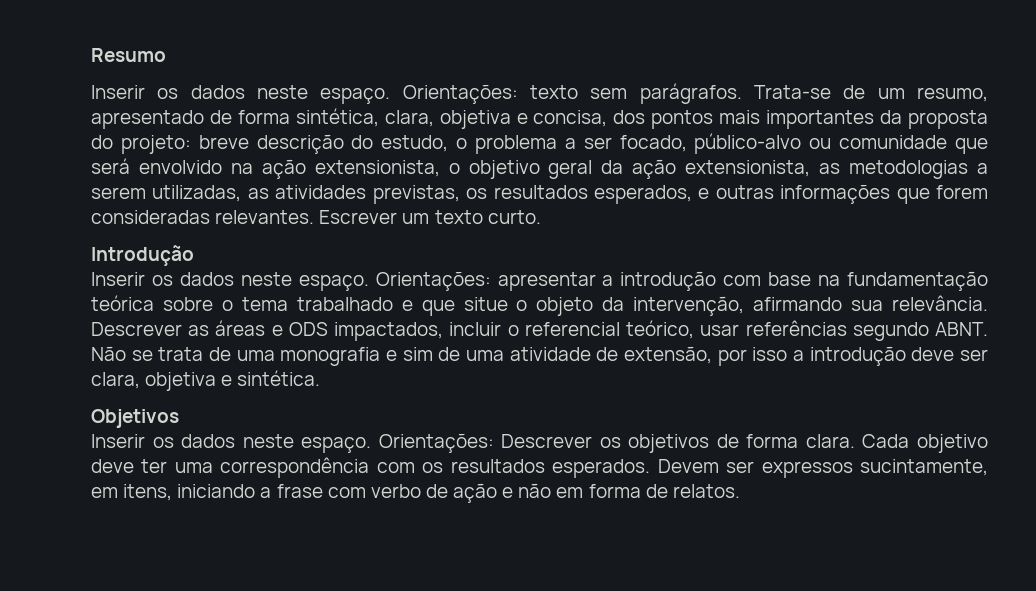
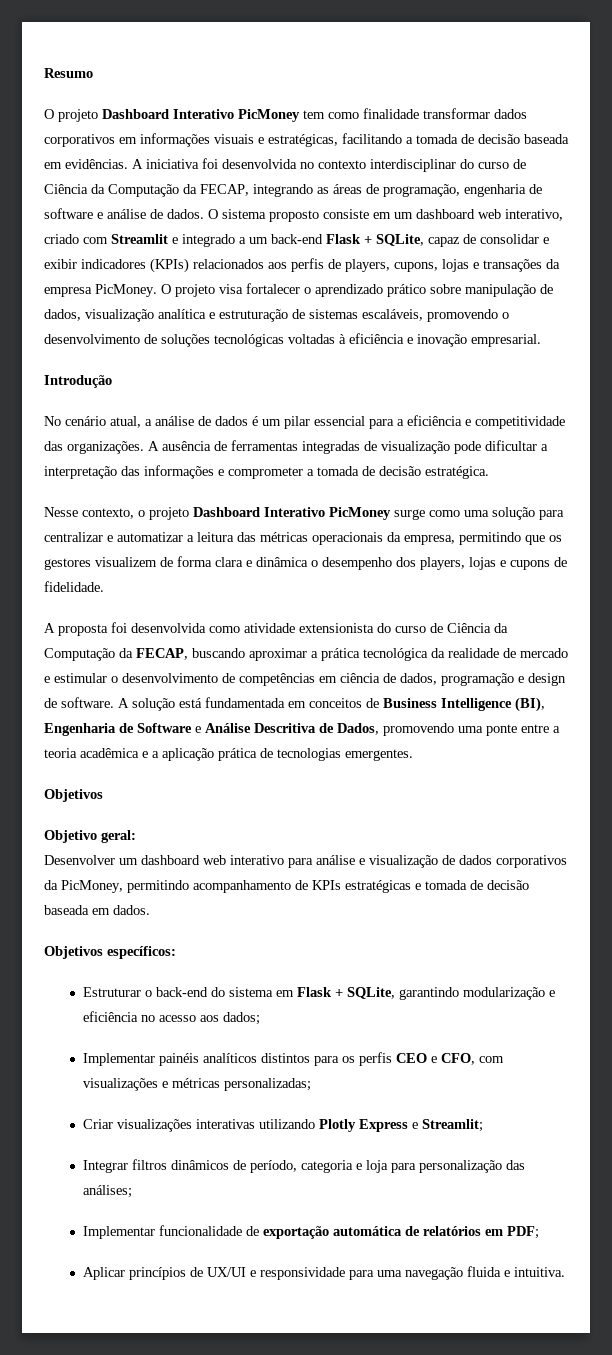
- Inserir os dados neste espaço. Orientações: texto sem parágrafos. Trata-se de um resumo, apresentado de forma sintética, clara, objetiva e concisa, dos pontos mais importantes da proposta do projeto: breve descrição do estudo, o problema a ser focado, público-alvo ou comunidade que será envolvido na ação extensionista, o objetivo geral da ação extensionista, as metodologias a serem utilizadas, as atividades previstas, os resultados esperados, e outras informações que forem consideradas relevantes. Escrever um texto curto.
+ O projeto Dashboard Interativo PicMoney tem como finalidade transformar dados corporativos em informações visuais e estratégicas, facilitando a tomada de decisão baseada em evidências. A iniciativa foi desenvolvida no contexto interdisciplinar do curso de Ciência da Computação da FECAP, integrando as áreas de programação, engenharia de software e análise de dados. O sistema proposto consiste em um dashboard web interativo, criado com Streamlit e integrado a um back-end Flask + SQLite, capaz de consolidar e exibir indicadores (KPIs) relacionados aos perfis de players, cupons, lojas e transações da empresa PicMoney. O projeto visa fortalecer o aprendizado prático sobre manipulação de dados, visualização analítica e estruturação de sistemas escaláveis, promovendo o desenvolvimento de soluções tecnológicas voltadas à eficiência e inovação empresarial.
  Introdução
- Inserir os dados neste espaço. Orientações: apresentar a introdução com base na fundamentação teórica sobre o tema trabalhado e que situe o objeto da intervenção, afirmando sua relevância. Descrever as áreas e ODS impactados, incluir o referencial teórico, usar referências segundo ABNT. Não se trata de uma monografia e sim de uma atividade de extensão, por isso a introdução deve ser clara, objetiva e sintética.
+ No cenário atual, a análise de dados é um pilar essencial para a eficiência e competitividade das organizações. A ausência de ferramentas integradas de visualização pode dificultar a interpretação das informações e comprometer a tomada de decisão estratégica.
+ Nesse contexto, o projeto Dashboard Interativo PicMoney surge como uma solução para centralizar e automatizar a leitura das métricas operacionais da empresa, permitindo que os gestores visualizem de forma clara e dinâmica o desempenho dos players, lojas e cupons de fidelidade.
+ A proposta foi desenvolvida como atividade extensionista do curso de Ciência da Computação da FECAP, buscando aproximar a prática tecnológica da realidade de mercado e estimular o desenvolvimento de competências em ciência de dados, programação e design de software. A solução está fundamentada em conceitos de Business Intelligence (BI), Engenharia de Software e Análise Descritiva de Dados, promovendo uma ponte entre a teoria acadêmica e a aplicação prática de tecnologias emergentes.
  Objetivos
- Inserir os dados neste espaço. Orientações: Descrever os objetivos de forma clara. Cada objetivo deve ter uma correspondência com os resultados esperados. Devem ser expressos sucintamente, em itens, iniciando a frase com verbo de ação e não em forma de relatos.
+ Objetivo geral:
+ Desenvolver um dashboard web interativo para análise e visualização de dados corporativos da PicMoney, permitindo acompanhamento de KPIs estratégicas e tomada de decisão baseada em dados.
+ Objetivos específicos:
+ Estruturar o back-end do sistema em Flask + SQLite, garantindo modularização e eficiência no acesso aos dados;
+ Implementar painéis analíticos distintos para os perfis CEO e CFO, com visualizações e métricas personalizadas;
+ Criar visualizações interativas utilizando Plotly Express e Streamlit;
+ Integrar filtros dinâmicos de período, categoria e loja para personalização das análises;
+ Implementar funcionalidade de exportação automática de relatórios em PDF;
+ Aplicar princípios de UX/UI e responsividade para uma navegação fluida e intuitiva.

